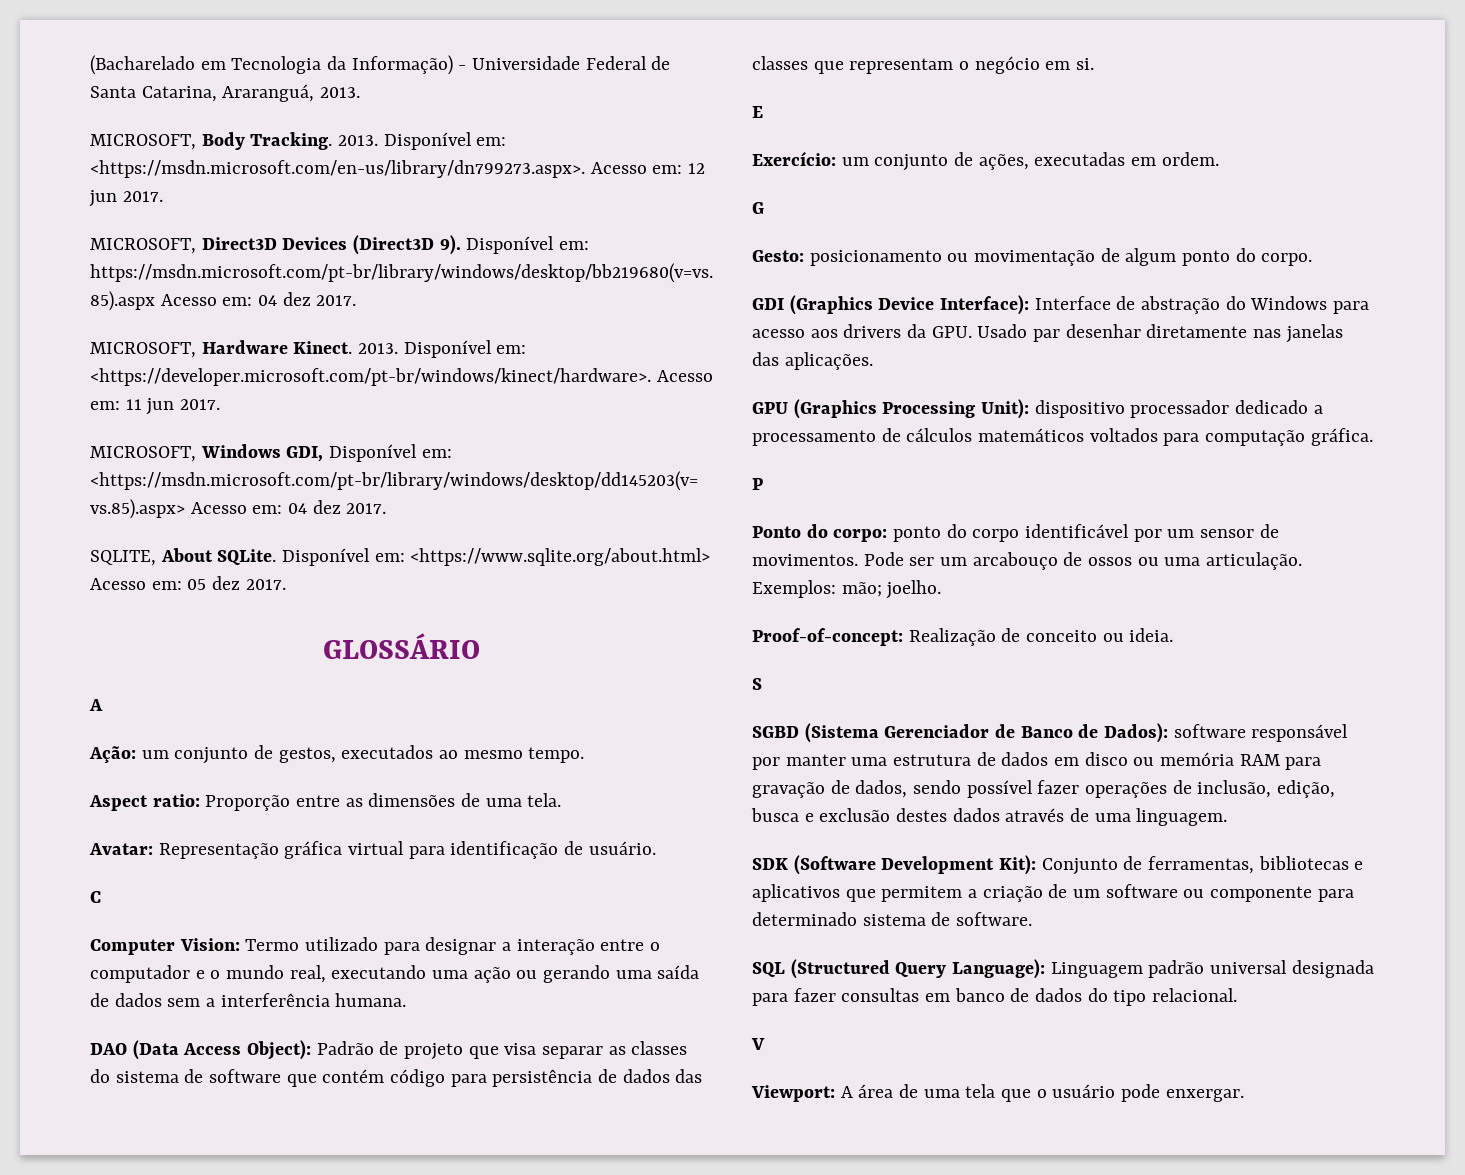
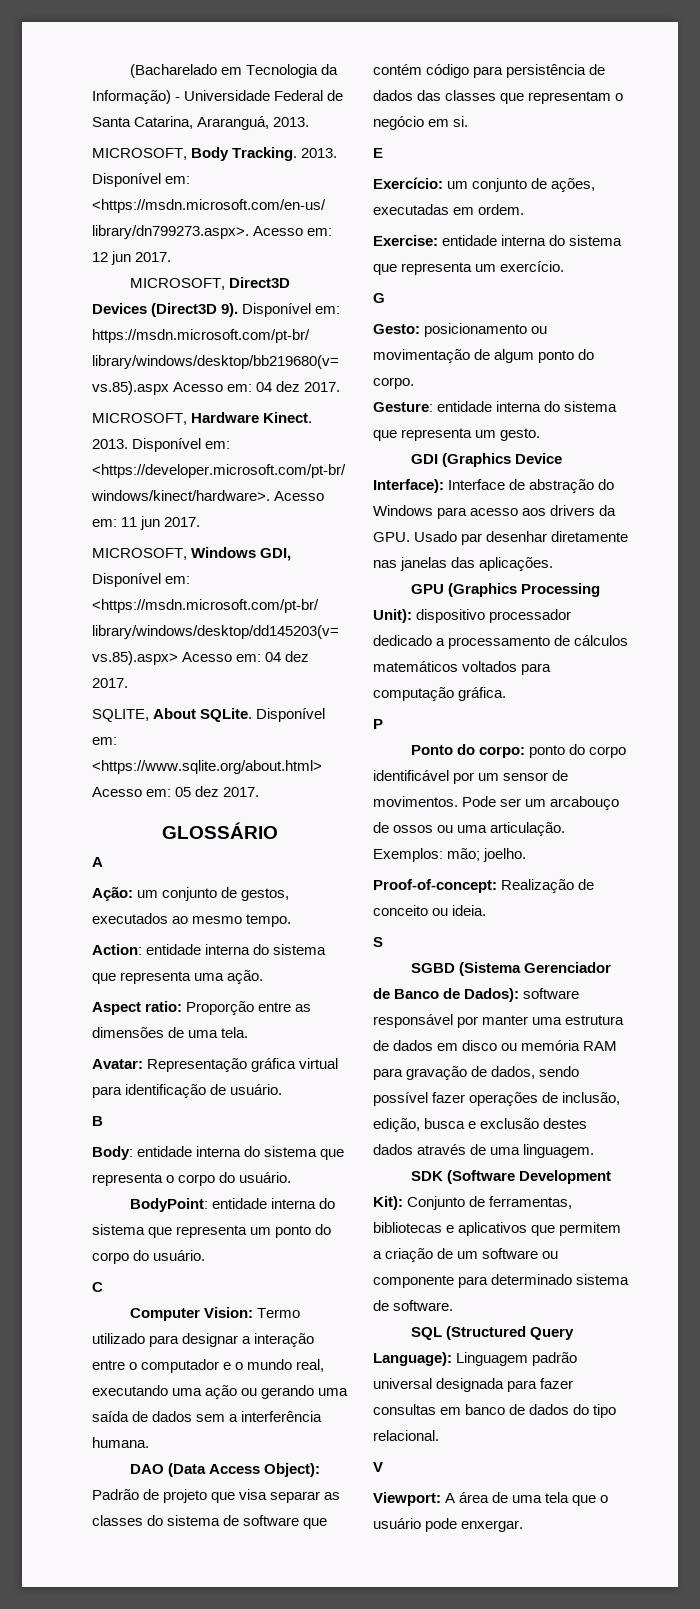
+ Action: entidade interna do sistema que representa uma ação.
+ B
+ Body: entidade interna do sistema que representa o corpo do usuário.
+ BodyPoint: entidade interna do sistema que representa um ponto do corpo do usuário.
+ Exercise: entidade interna do sistema que representa um exercício.
+ Gesture: entidade interna do sistema que representa um gesto.

